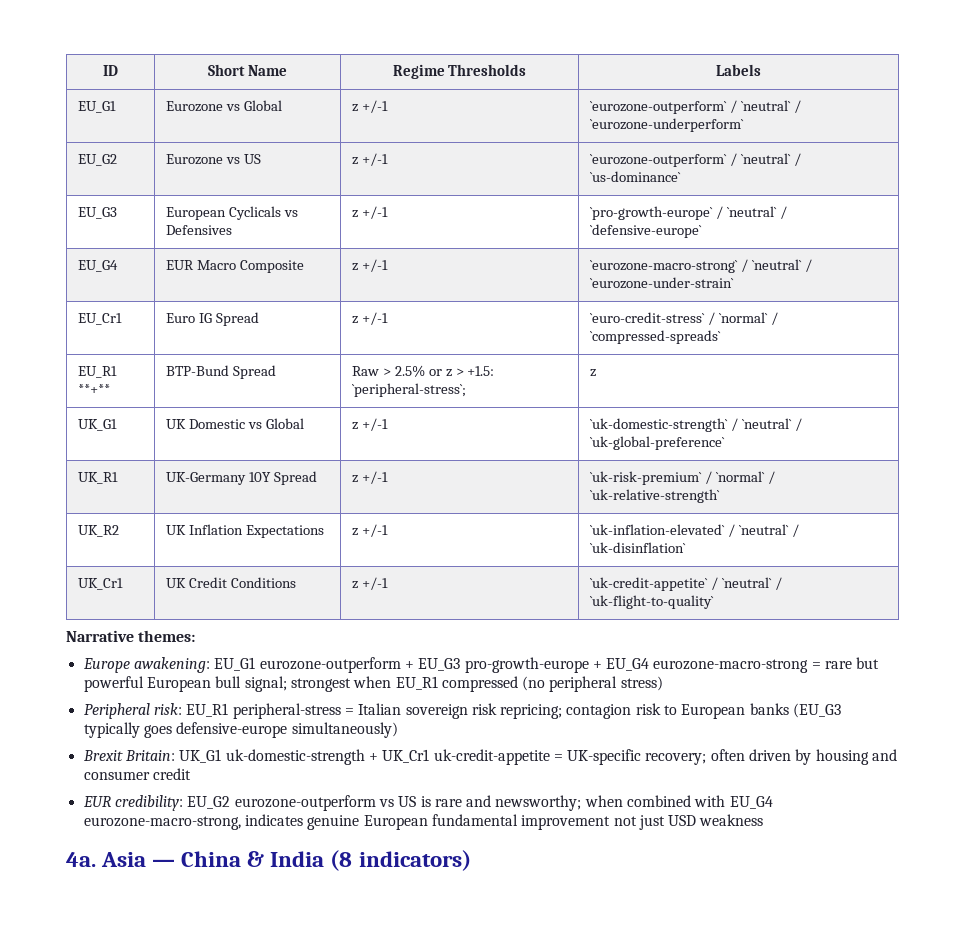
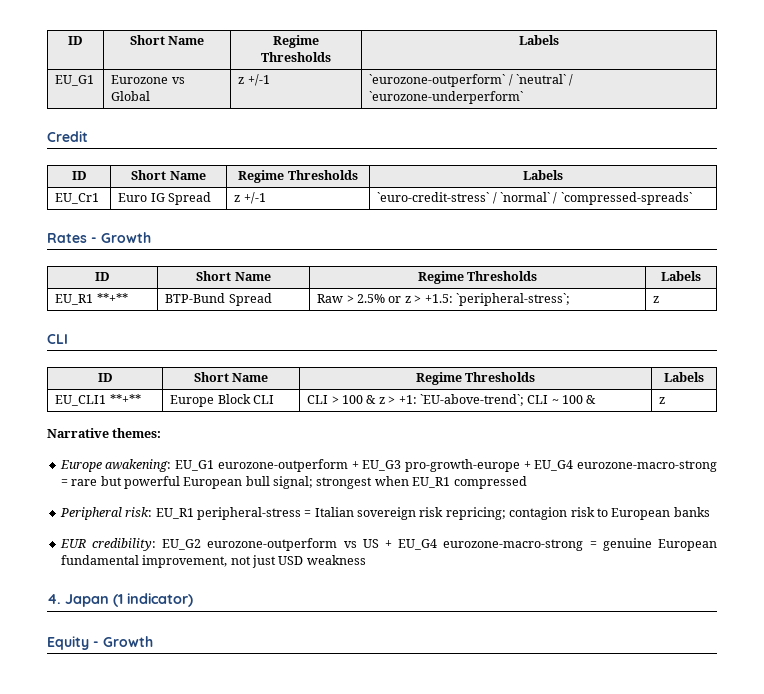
- EU_G2 | Eurozone vs US | z +/-1 | `eurozone-outperform` / `neutral` / `us-dominance`
- EU_G3 | European Cyclicals vs Defensives | z +/-1 | `pro-growth-europe` / `neutral` / `defensive-europe`
- EU_G4 | EUR Macro Composite | z +/-1 | `eurozone-macro-strong` / `neutral` / `eurozone-under-strain`
+ Credit
+ ID | Short Name | Regime Thresholds | Labels
+ Rates - Growth
+ ID | Short Name | Regime Thresholds | Labels
  EU_R1 **+** | BTP-Bund Spread | Raw > 2.5% or z > +1.5: `peripheral-stress`; | z
- UK_G1 | UK Domestic vs Global | z +/-1 | `uk-domestic-strength` / `neutral` / `uk-global-preference`
- UK_R1 | UK-Germany 10Y Spread | z +/-1 | `uk-risk-premium` / `normal` / `uk-relative-strength`
- UK_R2 | UK Inflation Expectations | z +/-1 | `uk-inflation-elevated` / `neutral` / `uk-disinflation`
- UK_Cr1 | UK Credit Conditions | z +/-1 | `uk-credit-appetite` / `neutral` / `uk-flight-to-quality`
+ CLI
+ ID | Short Name | Regime Thresholds | Labels
+ EU_CLI1 **+** | Europe Block CLI | CLI > 100 & z > +1: `EU-above-trend`; CLI ~ 100 & | z
- Europe awakening: EU_G1 eurozone-outperform + EU_G3 pro-growth-europe + EU_G4 eurozone-macro-strong = rare but powerful European bull signal; strongest when EU_R1 compressed (no peripheral stress)
+ Europe awakening: EU_G1 eurozone-outperform + EU_G3 pro-growth-europe + EU_G4 eurozone-macro-strong = rare but powerful European bull signal; strongest when EU_R1 compressed
- Peripheral risk: EU_R1 peripheral-stress = Italian sovereign risk repricing; contagion risk to European banks (EU_G3 typically goes defensive-europe simultaneously)
- Brexit Britain: UK_G1 uk-domestic-strength + UK_Cr1 uk-credit-appetite = UK-specific recovery; often driven by housing and consumer credit
+ Peripheral risk: EU_R1 peripheral-stress = Italian sovereign risk repricing; contagion risk to European banks
- EUR credibility: EU_G2 eurozone-outperform vs US is rare and newsworthy; when combined with EU_G4 eurozone-macro-strong, indicates genuine European fundamental improvement not just USD weakness
+ EUR credibility: EU_G2 eurozone-outperform vs US + EU_G4 eurozone-macro-strong = genuine European fundamental improvement, not just USD weakness
- 4a. Asia — China & India (8 indicators)
+ 4. Japan (1 indicator)
+ Equity - Growth

